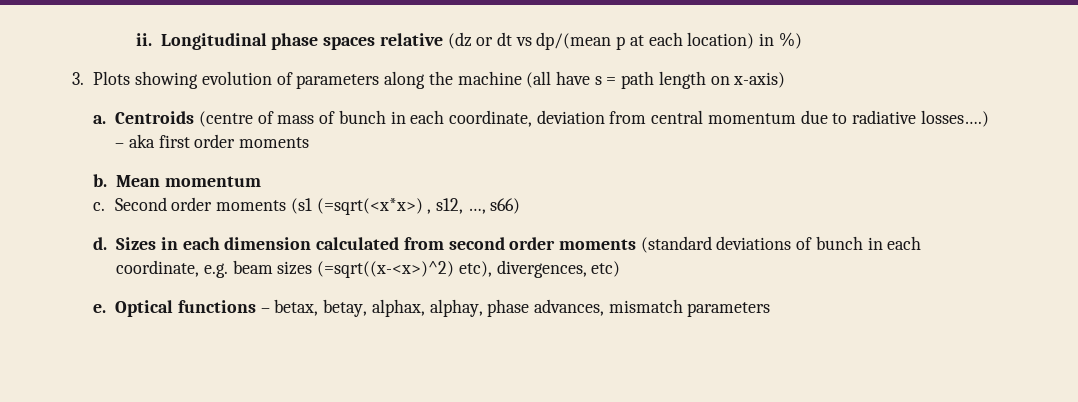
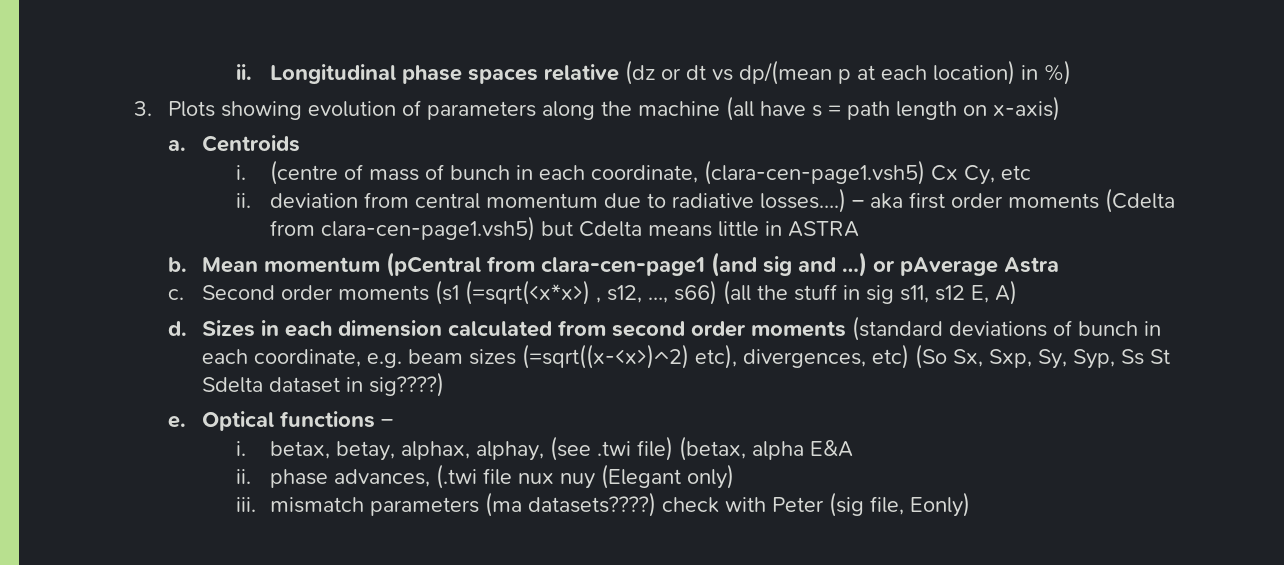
- Centroids (centre of mass of bunch in each coordinate, deviation from central momentum due to radiative losses….)
+ Centroids
+ i. (centre of mass of bunch in each coordinate, (clara-cen-page1.vsh5) Cx Cy, etc
+ ii. deviation from central momentum due to radiative losses….)
- – aka first order moments
- b. Mean momentum
+ – aka first order moments (Cdelta from clara-cen-page1.vsh5) but Cdelta means little in ASTRA
+ b. Mean momentum (pCentral from clara-cen-page1 (and sig and …) or pAverage Astra
- Second order moments (s1 (=sqrt(<x*x>) , s12, …, s66)
+ Second order moments (s1 (=sqrt(<x*x>) , s12, …, s66) (all the stuff in sig s11, s12 E, A)
- Sizes in each dimension calculated from second order moments (standard deviations of bunch in each coordinate, e.g. beam sizes (=sqrt((x-<x>)^2) etc), divergences, etc)
+ Sizes in each dimension calculated from second order moments (standard deviations of bunch in each coordinate, e.g. beam sizes (=sqrt((x-<x>)^2) etc), divergences, etc) (So Sx, Sxp, Sy, Syp, Ss St Sdelta dataset in sig????)
- Optical functions – betax, betay, alphax, alphay, phase advances, mismatch parameters
+ Optical functions –
+ i. betax, betay, alphax, alphay, (see .twi file) (betax, alpha E&A
+ ii. phase advances, (.twi file nux nuy (Elegant only)
+ iii. mismatch parameters (ma datasets????) check with Peter (sig file, Eonly)

